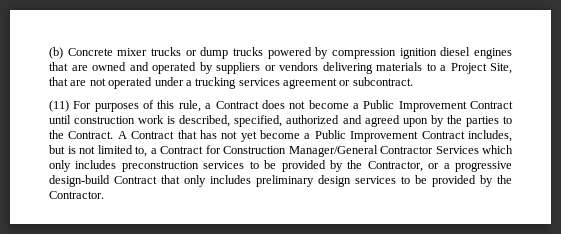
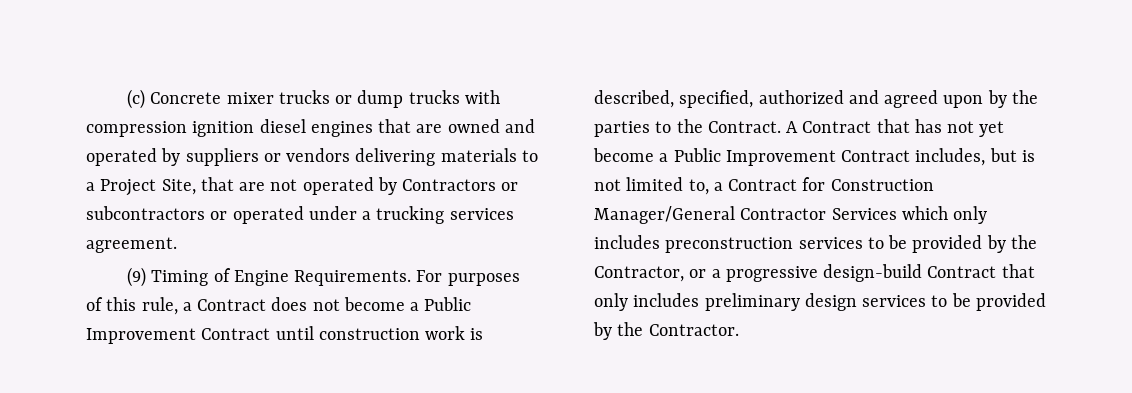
- (b) Concrete mixer trucks or dump trucks powered by compression ignition diesel engines that are owned and operated by suppliers or vendors delivering materials to a Project Site, that are not operated under a trucking services agreement or subcontract.
- (11) For purposes of this rule, a Contract does not become a Public Improvement Contract until construction work is described, specified, authorized and agreed upon by the parties to the Contract.
+ (c) Concrete mixer trucks or dump trucks with compression ignition diesel engines that are owned and operated by suppliers or vendors delivering materials to a Project Site, that are not operated by Contractors or subcontractors or operated under a trucking services agreement.
+ (9) Timing of Engine Requirements. For purposes of this rule, a Contract does not become a Public Improvement Contract until construction work is described, specified, authorized and agreed upon by the parties to the Contract.

